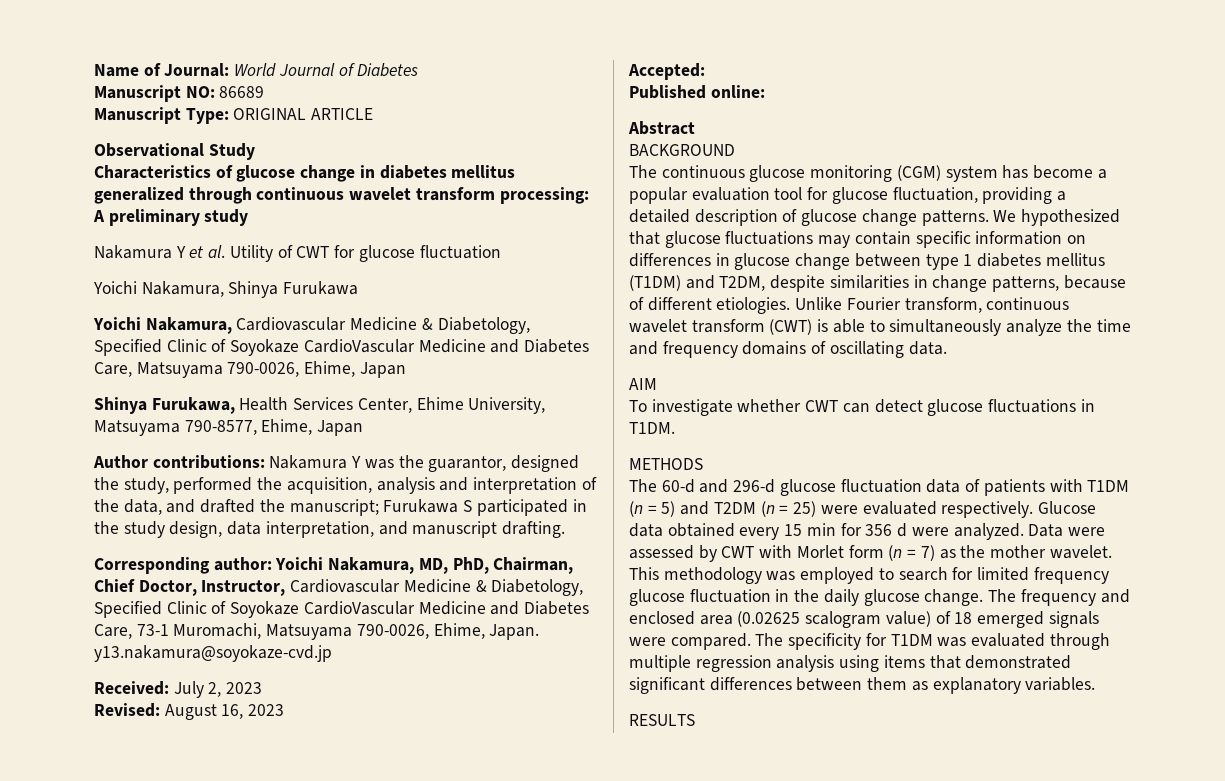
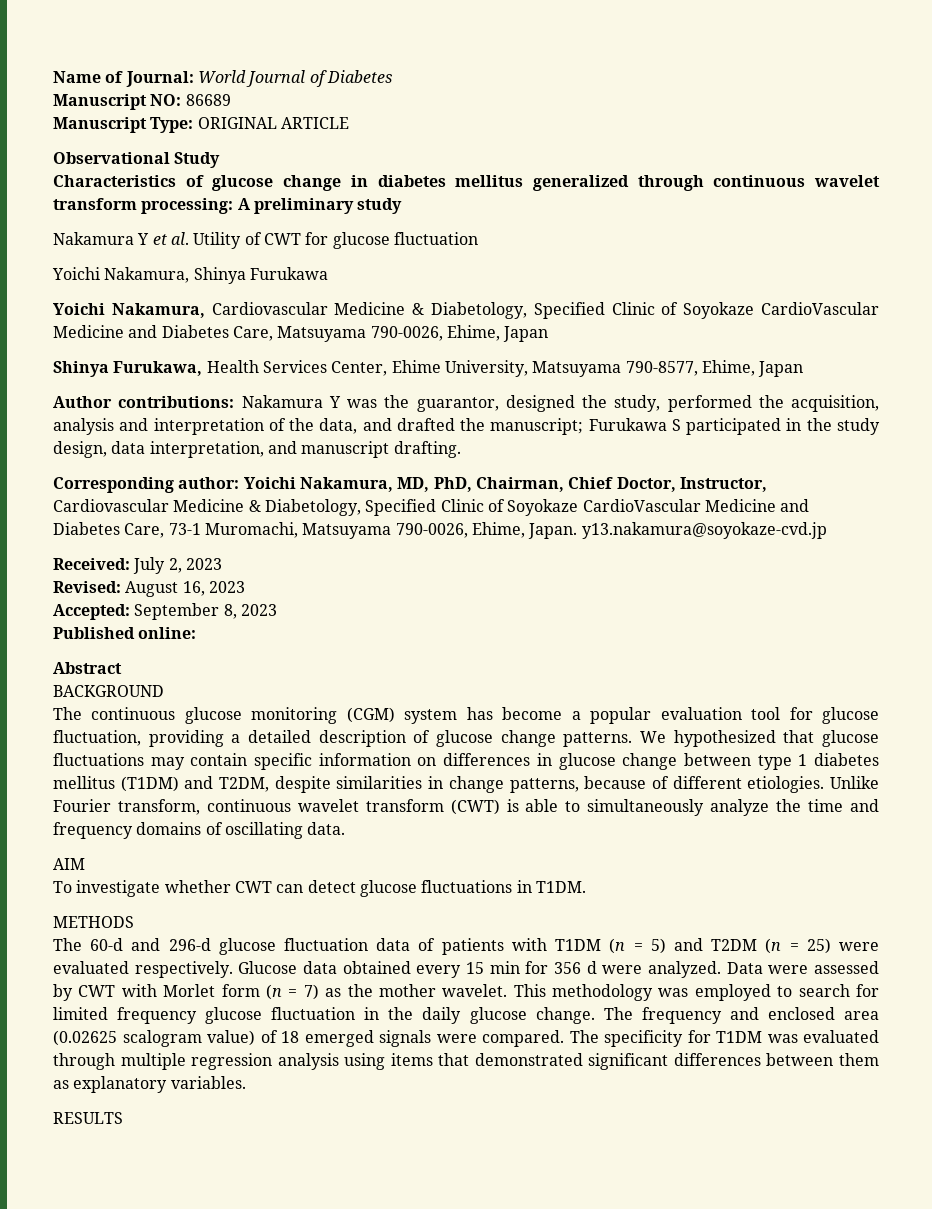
- Accepted:
+ Accepted: September 8, 2023

